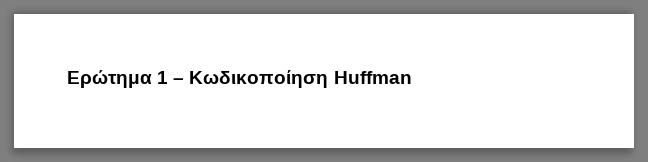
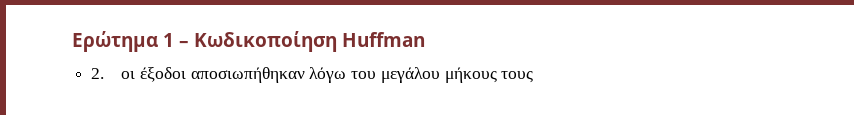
+ 2. οι έξοδοι αποσιωπήθηκαν λόγω του μεγάλου μήκους τους

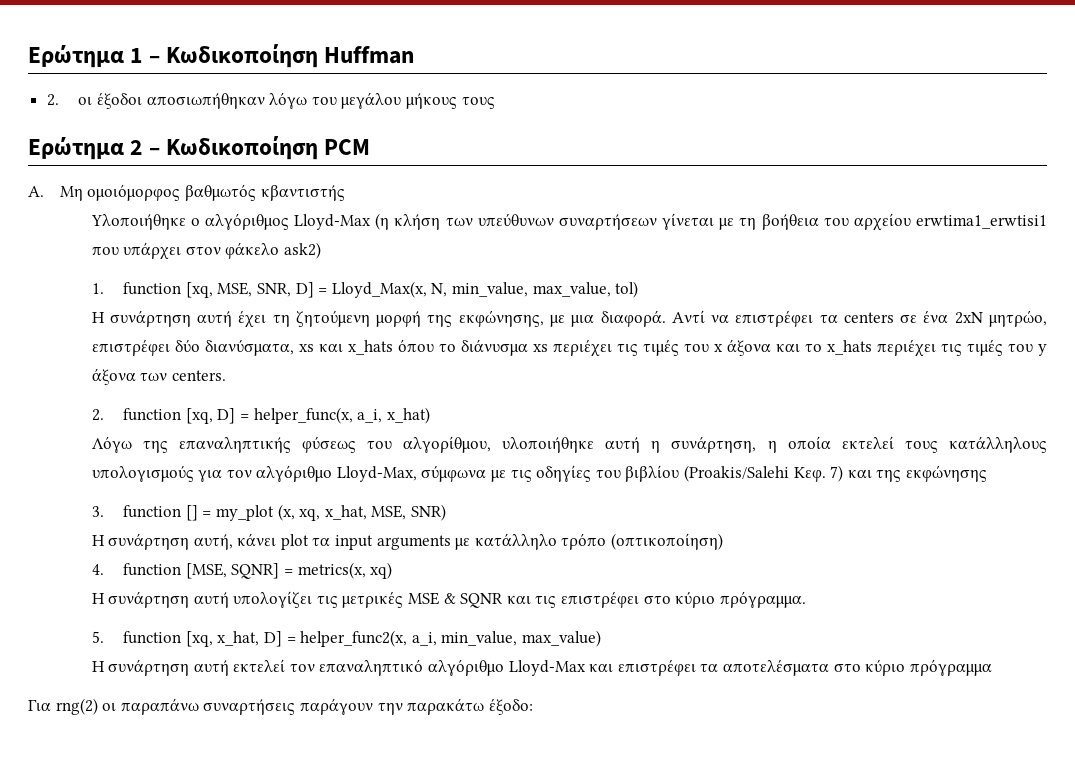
+ Ερώτημα 2 – Κωδικοποίηση PCM
+ A. Μη ομοιόμορφος βαθμωτός κβαντιστής
+ Υλοποιήθηκε ο αλγόριθμος Lloyd-Max (η κλήση των υπεύθυνων συναρτήσεων γίνεται με τη βοήθεια του αρχείου erwtima1_erwtisi1 που υπάρχει στον φάκελο ask2)
+ 1. function [xq, MSE, SNR, D] = Lloyd_Max(x, N, min_value, max_value, tol)
+ Η συνάρτηση αυτή έχει τη ζητούμενη μορφή της εκφώνησης, με μια διαφορά. Αντί να επιστρέφει τα centers σε ένα 2xΝ μητρώο, επιστρέφει δύο διανύσματα, xs και x_hats όπου το διάνυσμα xs περιέχει τις τιμές του x άξονα και το x_hats περιέχει τις τιμές του y άξονα των centers.
+ 2. function [xq, D] = helper_func(x, a_i, x_hat)
+ Λόγω της επαναληπτικής φύσεως του αλγορίθμου, υλοποιήθηκε αυτή η συνάρτηση, η οποία εκτελεί τους κατάλληλους υπολογισμούς για τον αλγόριθμο Lloyd-Max, σύμφωνα με τις οδηγίες του βιβλίου (Proakis/Salehi Κεφ. 7) και της εκφώνησης
+ 3. function [] = my_plot (x, xq, x_hat, MSE, SNR)
+ Η συνάρτηση αυτή, κάνει plot τα input arguments με κατάλληλο τρόπο (οπτικοποίηση)
+ 4. function [MSE, SQNR] = metrics(x, xq)
+ Η συνάρτηση αυτή υπολογίζει τις μετρικές MSE & SQNR και τις επιστρέφει στο κύριο πρόγραμμα.
+ 5. function [xq, x_hat, D] = helper_func2(x, a_i, min_value, max_value)
+ Η συνάρτηση αυτή εκτελεί τον επαναληπτικό αλγόριθμο Lloyd-Max και επιστρέφει τα αποτελέσματα στο κύριο πρόγραμμα
+ Για rng(2) οι παραπάνω συναρτήσεις παράγουν την παρακάτω έξοδο:

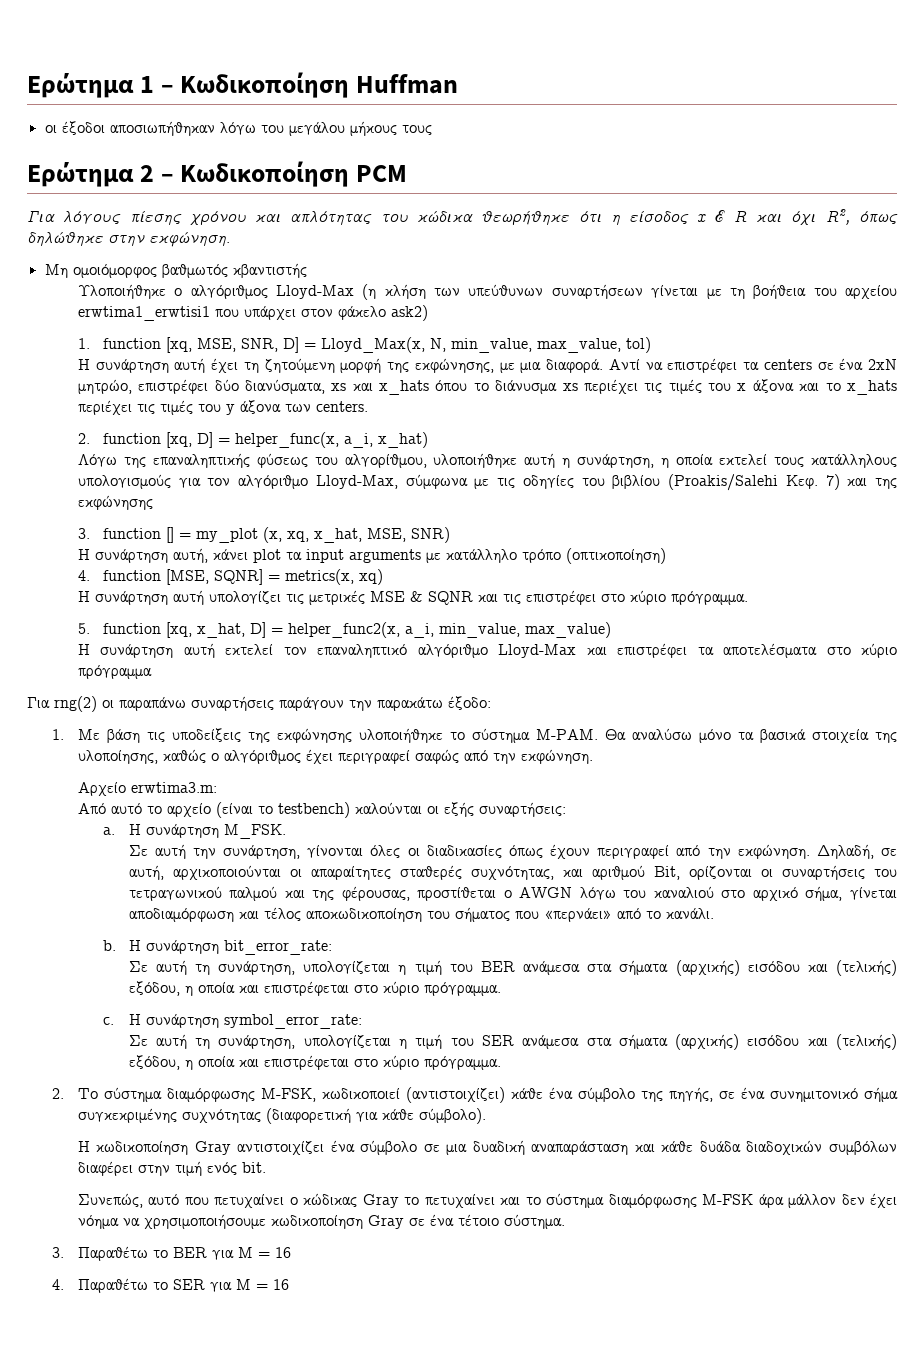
- 2. οι έξοδοι αποσιωπήθηκαν λόγω του μεγάλου μήκους τους
+ οι έξοδοι αποσιωπήθηκαν λόγω του μεγάλου μήκους τους
- A. Μη ομοιόμορφος βαθμωτός κβαντιστής
+ Για λόγους πίεσης χρόνου και απλότητας του κώδικα θεωρήθηκε ότι η είσοδος x ℰ R και όχι R2, όπως δηλώθηκε στην εκφώνηση.
+ Μη ομοιόμορφος βαθμωτός κβαντιστής
+ 1. Με βάση τις υποδείξεις της εκφώνησης υλοποιήθηκε το σύστημα M-PAM. Θα αναλύσω μόνο τα βασικά στοιχεία της υλοποίησης, καθώς ο αλγόριθμος έχει περιγραφεί σαφώς από την εκφώνηση.
+ Αρχείο erwtima3.m:
+ Από αυτό το αρχείο (είναι το testbench) καλούνται οι εξής συναρτήσεις:
+ a. Η συνάρτηση M_FSK.
+ Σε αυτή την συνάρτηση, γίνονται όλες οι διαδικασίες όπως έχουν περιγραφεί από την εκφώνηση. Δηλαδή, σε αυτή, αρχικοποιούνται οι απαραίτητες σταθερές συχνότητας, και αριθμού Bit, ορίζονται οι συναρτήσεις του τετραγωνικού παλμού και της φέρουσας, προστίθεται ο AWGN λόγω του καναλιού στο αρχικό σήμα, γίνεται αποδιαμόρφωση και τέλος αποκωδικοποίηση του σήματος που «περνάει» από το κανάλι.
+ b. Η συνάρτηση bit_error_rate:
+ Σε αυτή τη συνάρτηση, υπολογίζεται η τιμή του BER ανάμεσα στα σήματα (αρχικής) εισόδου και (τελικής) εξόδου, η οποία και επιστρέφεται στο κύριο πρόγραμμα.
+ c. Η συνάρτηση symbol_error_rate:
+ Σε αυτή τη συνάρτηση, υπολογίζεται η τιμή του SER ανάμεσα στα σήματα (αρχικής) εισόδου και (τελικής) εξόδου, η οποία και επιστρέφεται στο κύριο πρόγραμμα.
+ 2. Το σύστημα διαμόρφωσης M-FSK, κωδικοποιεί (αντιστοιχίζει) κάθε ένα σύμβολο της πηγής, σε ένα συνημιτονικό σήμα συγκεκριμένης συχνότητας (διαφορετική για κάθε σύμβολο).
+ Η κωδικοποίηση Gray αντιστοιχίζει ένα σύμβολο σε μια δυαδική αναπαράσταση και κάθε δυάδα διαδοχικών συμβόλων διαφέρει στην τιμή ενός bit.
+ Συνεπώς, αυτό που πετυχαίνει ο κώδικας Gray το πετυχαίνει και το σύστημα διαμόρφωσης M-FSK άρα μάλλον δεν έχει νόημα να χρησιμοποιήσουμε κωδικοποίηση Gray σε ένα τέτοιο σύστημα.
+ 3. Παραθέτω το BER για Μ = 16
+ 4. Παραθέτω το SER για Μ = 16

